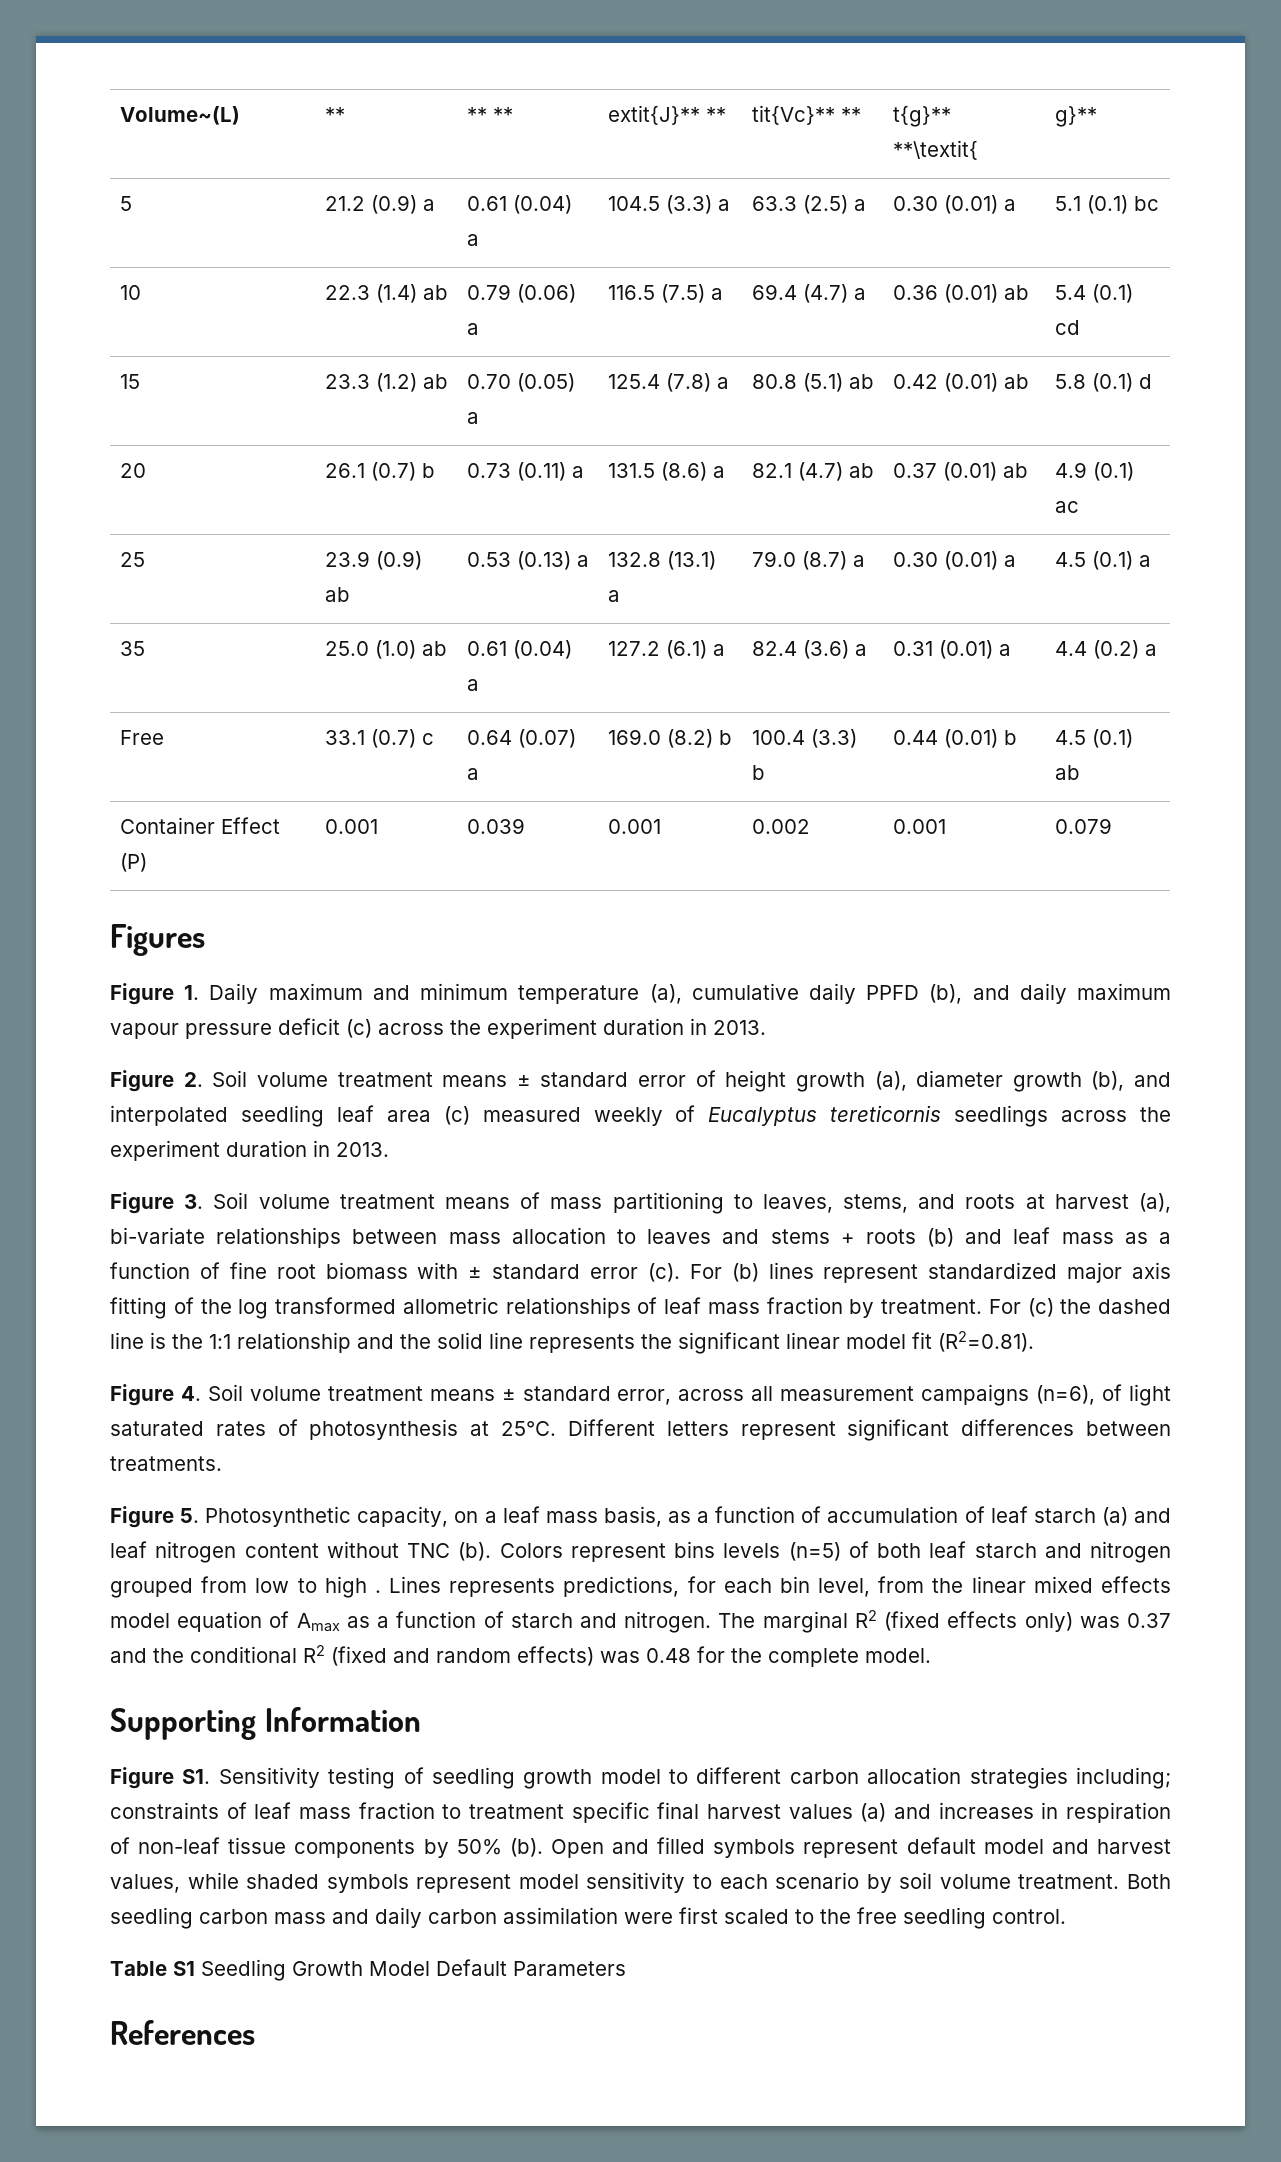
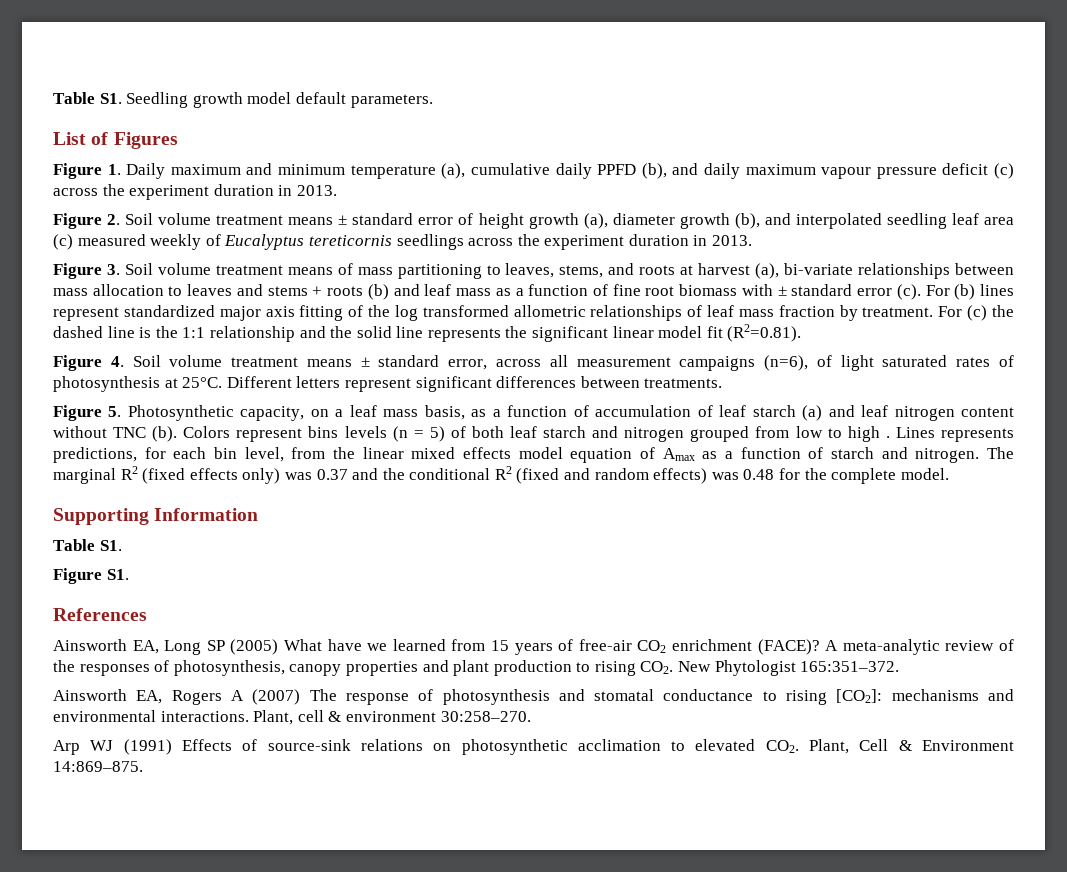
- Volume~(L) | ** | ** ** | extit{J}** ** | tit{Vc}** ** | t{g}** **\textit{ | g}**
- 5 | 21.2 (0.9) a | 0.61 (0.04) a | 104.5 (3.3) a | 63.3 (2.5) a | 0.30 (0.01) a | 5.1 (0.1) bc
- 10 | 22.3 (1.4) ab | 0.79 (0.06) a | 116.5 (7.5) a | 69.4 (4.7) a | 0.36 (0.01) ab | 5.4 (0.1) cd
- 15 | 23.3 (1.2) ab | 0.70 (0.05) a | 125.4 (7.8) a | 80.8 (5.1) ab | 0.42 (0.01) ab | 5.8 (0.1) d
- 20 | 26.1 (0.7) b | 0.73 (0.11) a | 131.5 (8.6) a | 82.1 (4.7) ab | 0.37 (0.01) ab | 4.9 (0.1) ac
- 25 | 23.9 (0.9) ab | 0.53 (0.13) a | 132.8 (13.1) a | 79.0 (8.7) a | 0.30 (0.01) a | 4.5 (0.1) a
- 35 | 25.0 (1.0) ab | 0.61 (0.04) a | 127.2 (6.1) a | 82.4 (3.6) a | 0.31 (0.01) a | 4.4 (0.2) a
- Free | 33.1 (0.7) c | 0.64 (0.07) a | 169.0 (8.2) b | 100.4 (3.3) b | 0.44 (0.01) b | 4.5 (0.1) ab
- Container Effect (P) | 0.001 | 0.039 | 0.001 | 0.002 | 0.001 | 0.079
- Figures
+ Table S1. Seedling growth model default parameters.
+ List of Figures
- Colors represent bins levels (n=5) of both leaf starch and nitrogen grouped from low to high .
+ Colors represent bins levels (n = 5) of both leaf starch and nitrogen grouped from low to high .
  Supporting Information
+ Table S1.
- Figure S1. Sensitivity testing of seedling growth model to different carbon allocation strategies including; constraints of leaf mass fraction to treatment specific final harvest values (a) and increases in respiration of non-leaf tissue components by 50% (b). Open and filled symbols represent default model and harvest values, while shaded symbols represent model sensitivity to each scenario by soil volume treatment. Both seedling carbon mass and daily carbon assimilation were first scaled to the free seedling control.
- Table S1 Seedling Growth Model Default Parameters
+ Figure S1.
  References
+ Ainsworth EA, Long SP (2005) What have we learned from 15 years of free-air CO2 enrichment (FACE)? A meta-analytic review of the responses of photosynthesis, canopy properties and plant production to rising CO2. New Phytologist 165:351–372.
+ Ainsworth EA, Rogers A (2007) The response of photosynthesis and stomatal conductance to rising [CO2]: mechanisms and environmental interactions. Plant, cell & environment 30:258–270.
+ Arp WJ (1991) Effects of source-sink relations on photosynthetic acclimation to elevated CO2. Plant, Cell & Environment 14:869–875.

